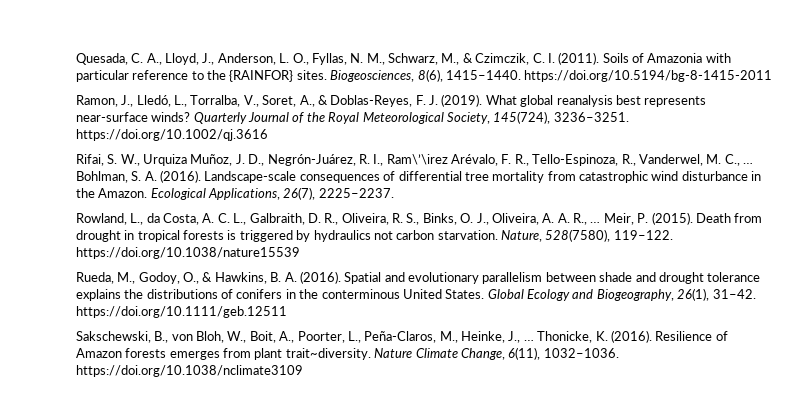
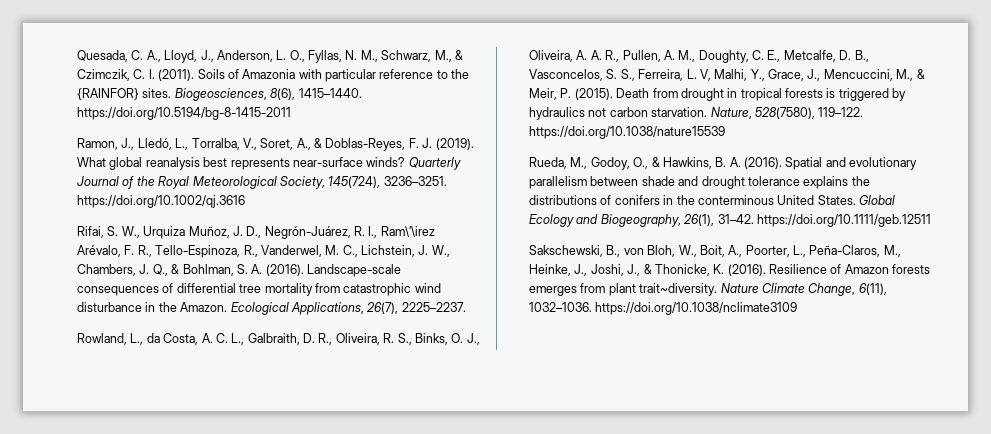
- Rifai, S. W., Urquiza Muñoz, J. D., Negrón-Juárez, R. I., Ram\’\irez Arévalo, F. R., Tello-Espinoza, R., Vanderwel, M. C., … Bohlman, S. A. (2016).
+ Rifai, S. W., Urquiza Muñoz, J. D., Negrón-Juárez, R. I., Ram\’\irez Arévalo, F. R., Tello-Espinoza, R., Vanderwel, M. C., Lichstein, J. W., Chambers, J. Q., & Bohlman, S. A. (2016).
- Rowland, L., da Costa, A. C. L., Galbraith, D. R., Oliveira, R. S., Binks, O. J., Oliveira, A. A. R., … Meir, P. (2015).
+ Rowland, L., da Costa, A. C. L., Galbraith, D. R., Oliveira, R. S., Binks, O. J., Oliveira, A. A. R., Pullen, A. M., Doughty, C. E., Metcalfe, D. B., Vasconcelos, S. S., Ferreira, L. V, Malhi, Y., Grace, J., Mencuccini, M., & Meir, P. (2015).
- Sakschewski, B., von Bloh, W., Boit, A., Poorter, L., Peña-Claros, M., Heinke, J., … Thonicke, K. (2016).
+ Sakschewski, B., von Bloh, W., Boit, A., Poorter, L., Peña-Claros, M., Heinke, J., Joshi, J., & Thonicke, K. (2016).

